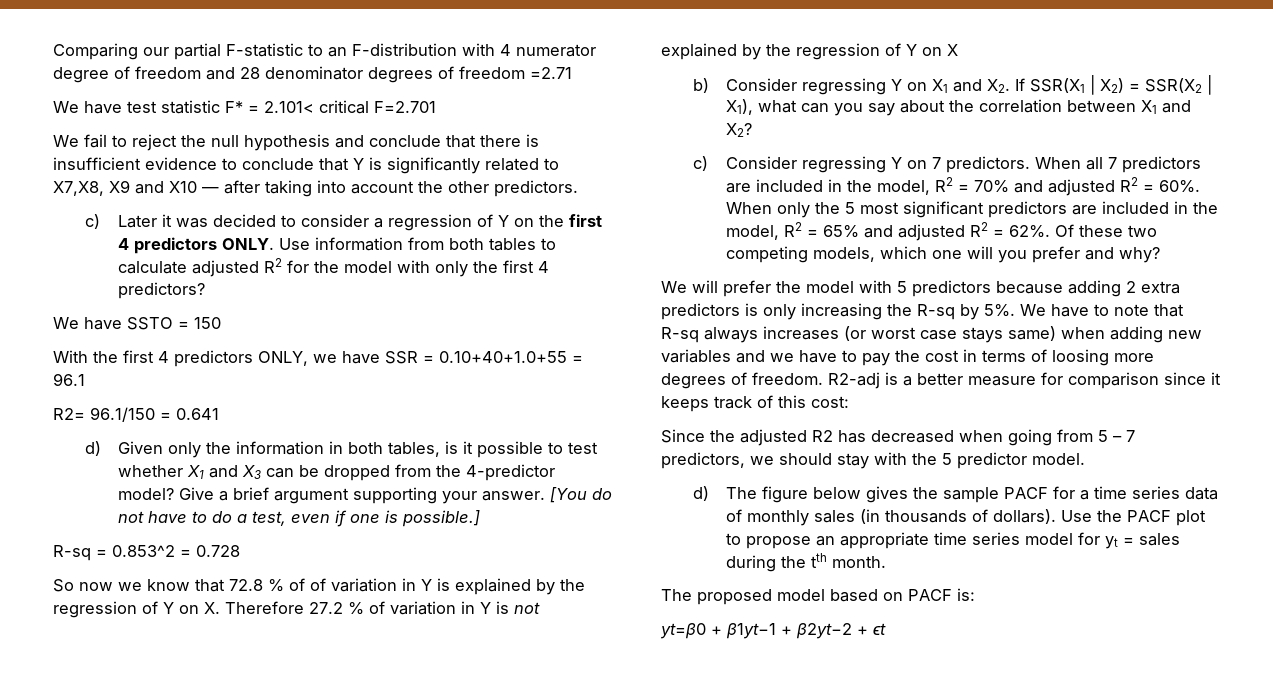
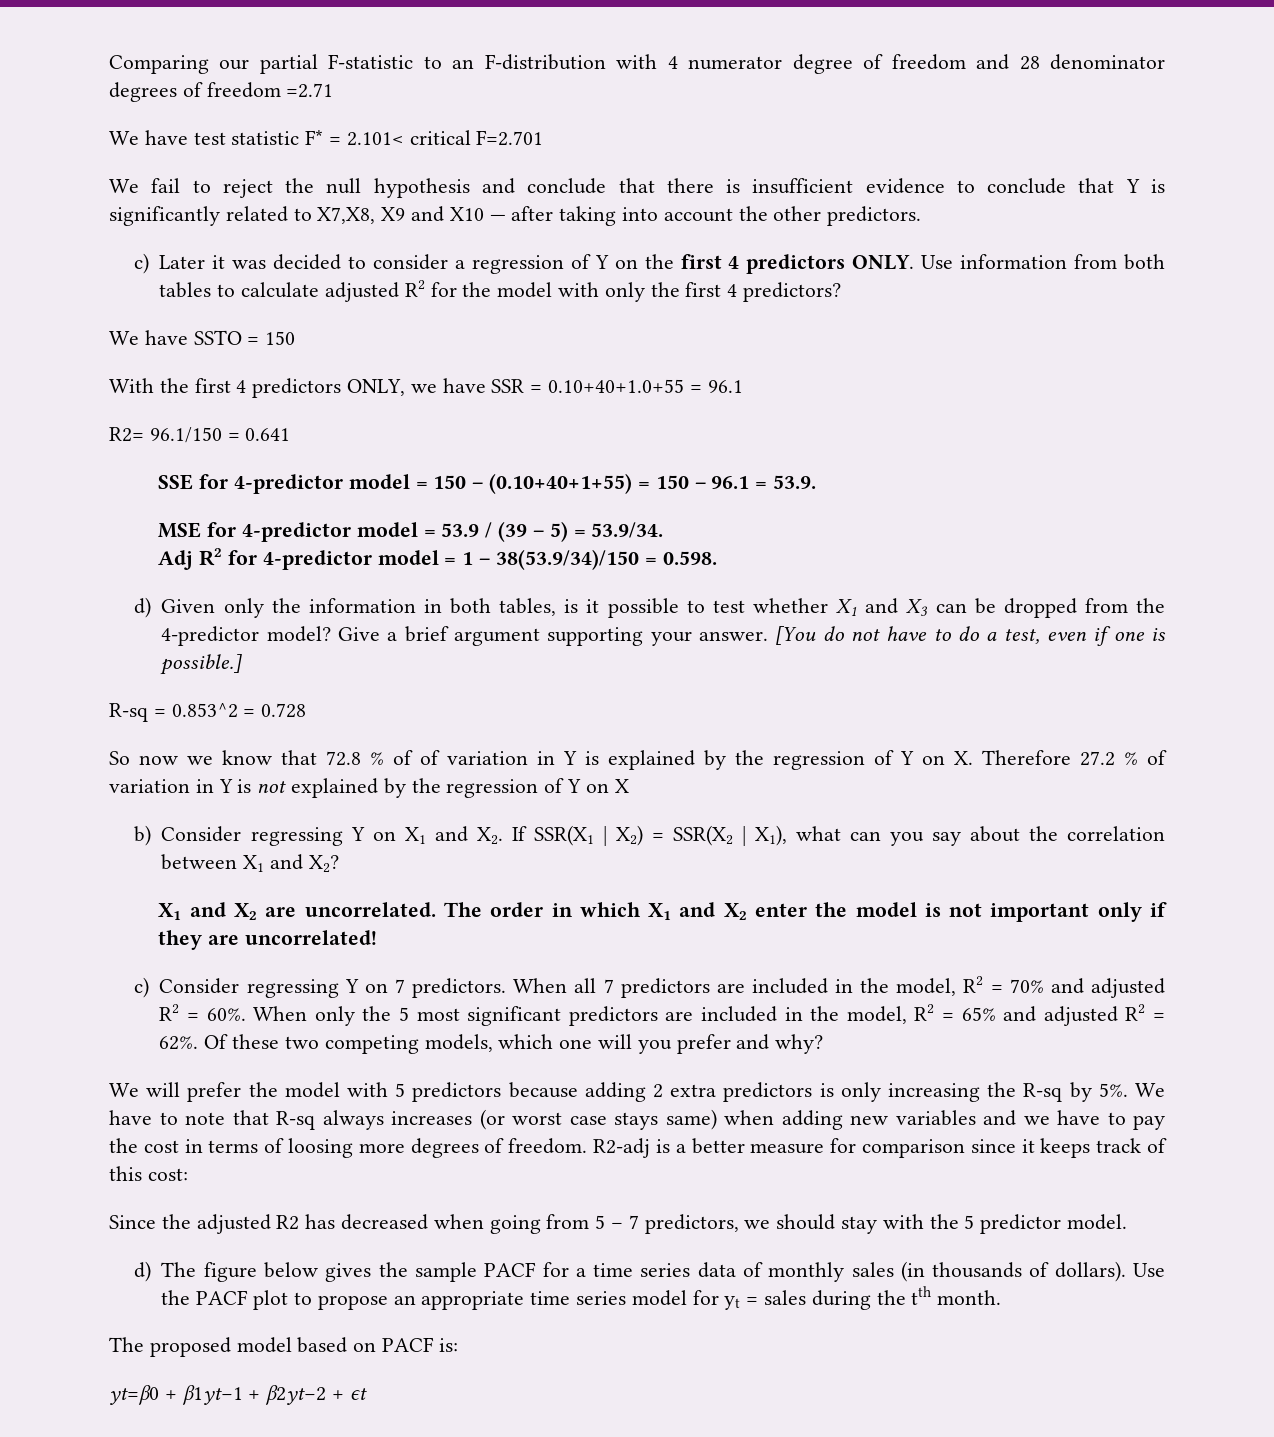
+ SSE for 4-predictor model = 150 – (0.10+40+1+55) = 150 – 96.1 = 53.9.
+ MSE for 4-predictor model = 53.9 / (39 – 5) = 53.9/34.
+ Adj R2 for 4-predictor model = 1 – 38(53.9/34)/150 = 0.598.
+ X1 and X2 are uncorrelated. The order in which X1 and X2 enter the model is not important only if they are uncorrelated!

